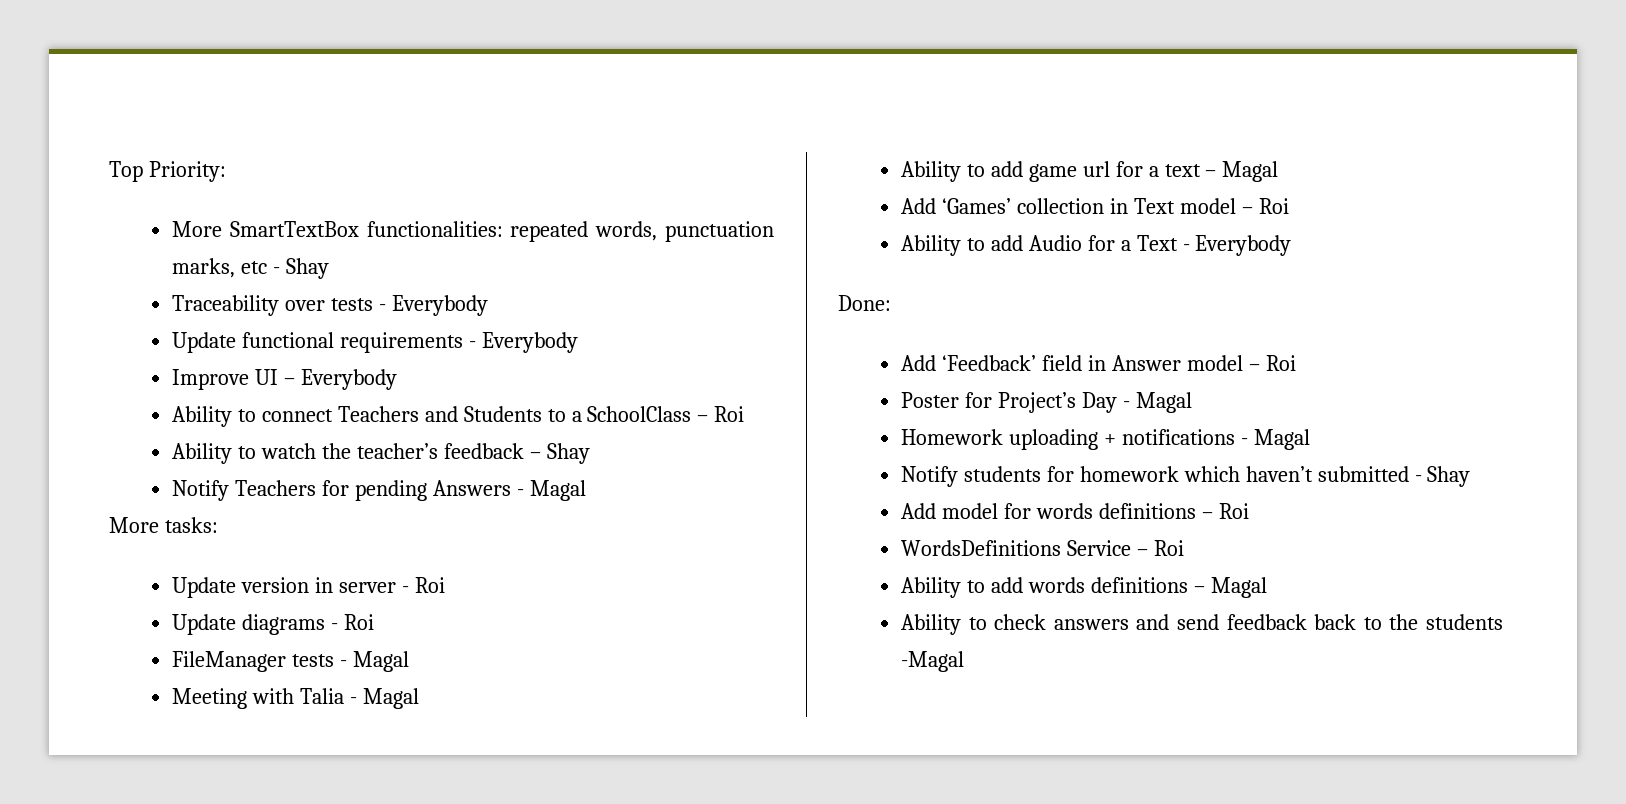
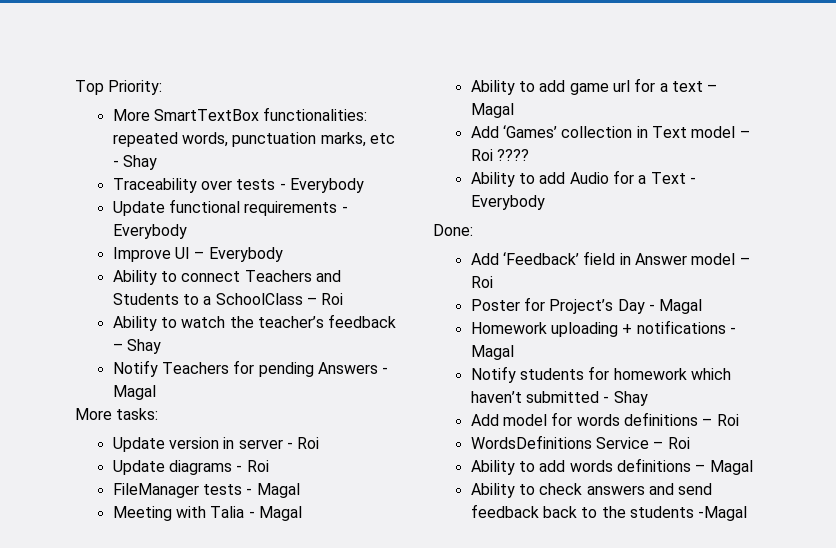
- Add ‘Games’ collection in Text model – Roi
+ Add ‘Games’ collection in Text model – Roi ????

